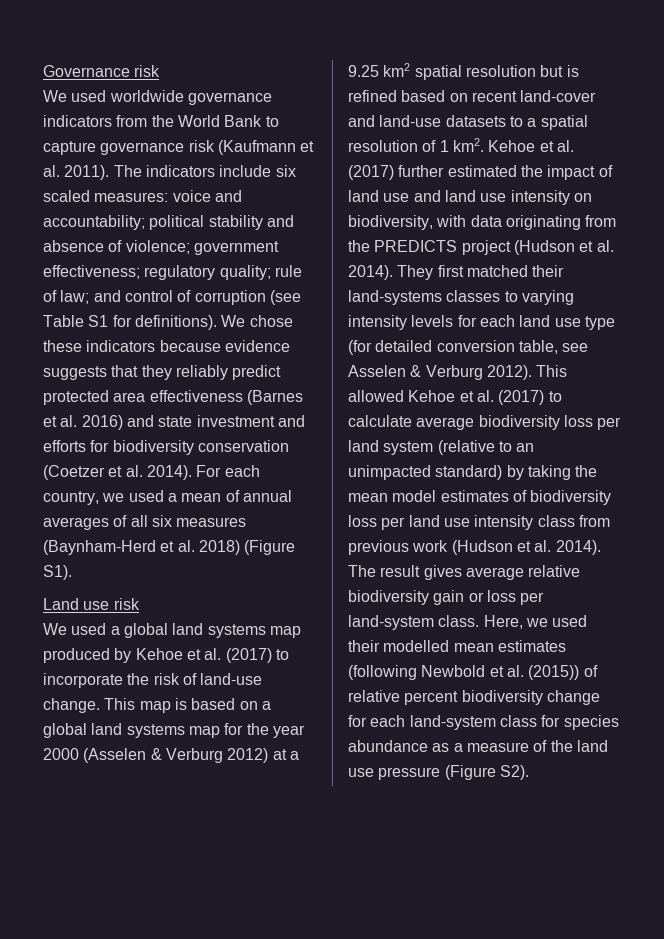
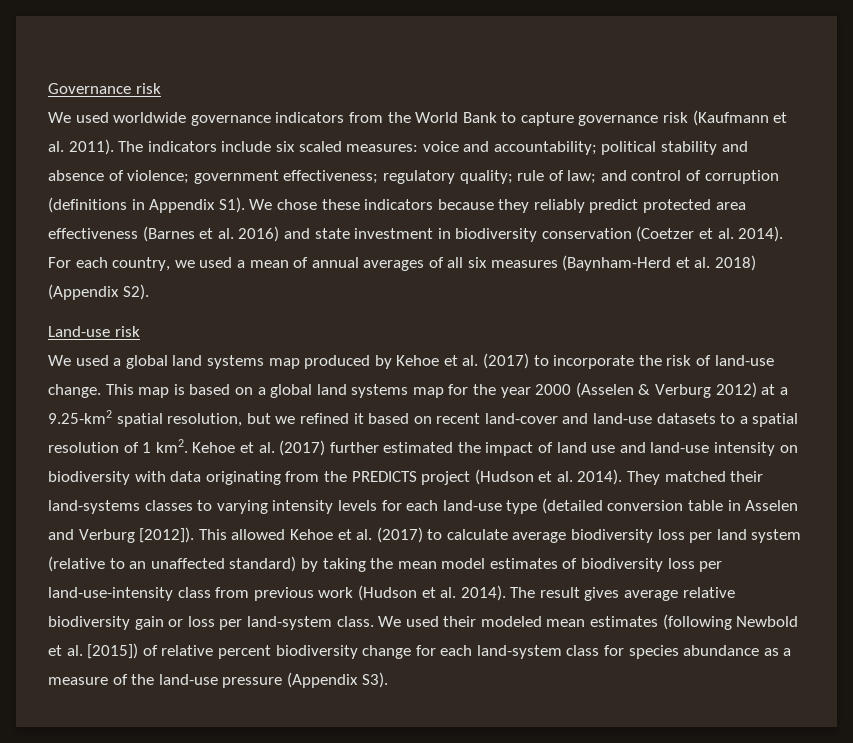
- The indicators include six scaled measures: voice and accountability; political stability and absence of violence; government effectiveness; regulatory quality; rule of law; and control of corruption (see Table S1 for definitions). We chose these indicators because evidence suggests that they reliably predict protected area effectiveness (Barnes et al. 2016) and state investment and efforts for biodiversity conservation (Coetzer et al. 2014).
+ The indicators include six scaled measures: voice and accountability; political stability and absence of violence; government effectiveness; regulatory quality; rule of law; and control of corruption (definitions in Appendix S1). We chose these indicators because they reliably predict protected area effectiveness (Barnes et al. 2016) and state investment in biodiversity conservation (Coetzer et al. 2014).
- For each country, we used a mean of annual averages of all six measures (Baynham-Herd et al. 2018) (Figure S1).
- Land use risk
+ For each country, we used a mean of annual averages of all six measures (Baynham-Herd et al. 2018) (Appendix S2).
+ Land-use risk
- This map is based on a global land systems map for the year 2000 (Asselen & Verburg 2012) at a 9.25 km2 spatial resolution but is refined based on recent land-cover and land-use datasets to a spatial resolution of 1 km2.
+ This map is based on a global land systems map for the year 2000 (Asselen & Verburg 2012) at a 9.25-km2 spatial resolution, but we refined it based on recent land-cover and land-use datasets to a spatial resolution of 1 km2.
- Kehoe et al. (2017) further estimated the impact of land use and land use intensity on biodiversity, with data originating from the PREDICTS project (Hudson et al. 2014).
+ Kehoe et al. (2017) further estimated the impact of land use and land-use intensity on biodiversity with data originating from the PREDICTS project (Hudson et al. 2014).
- They first matched their land-systems classes to varying intensity levels for each land use type (for detailed conversion table, see Asselen & Verburg 2012).
+ They matched their land-systems classes to varying intensity levels for each land-use type (detailed conversion table in Asselen and Verburg [2012]).
- This allowed Kehoe et al. (2017) to calculate average biodiversity loss per land system (relative to an unimpacted standard) by taking the mean model estimates of biodiversity loss per land use intensity class from previous work (Hudson et al. 2014).
+ This allowed Kehoe et al. (2017) to calculate average biodiversity loss per land system (relative to an unaffected standard) by taking the mean model estimates of biodiversity loss per land-use-intensity class from previous work (Hudson et al. 2014).
- Here, we used their modelled mean estimates (following Newbold et al. (2015)) of relative percent biodiversity change for each land-system class for species abundance as a measure of the land use pressure (Figure S2).
+ We used their modeled mean estimates (following Newbold et al. [2015]) of relative percent biodiversity change for each land-system class for species abundance as a measure of the land-use pressure (Appendix S3).

